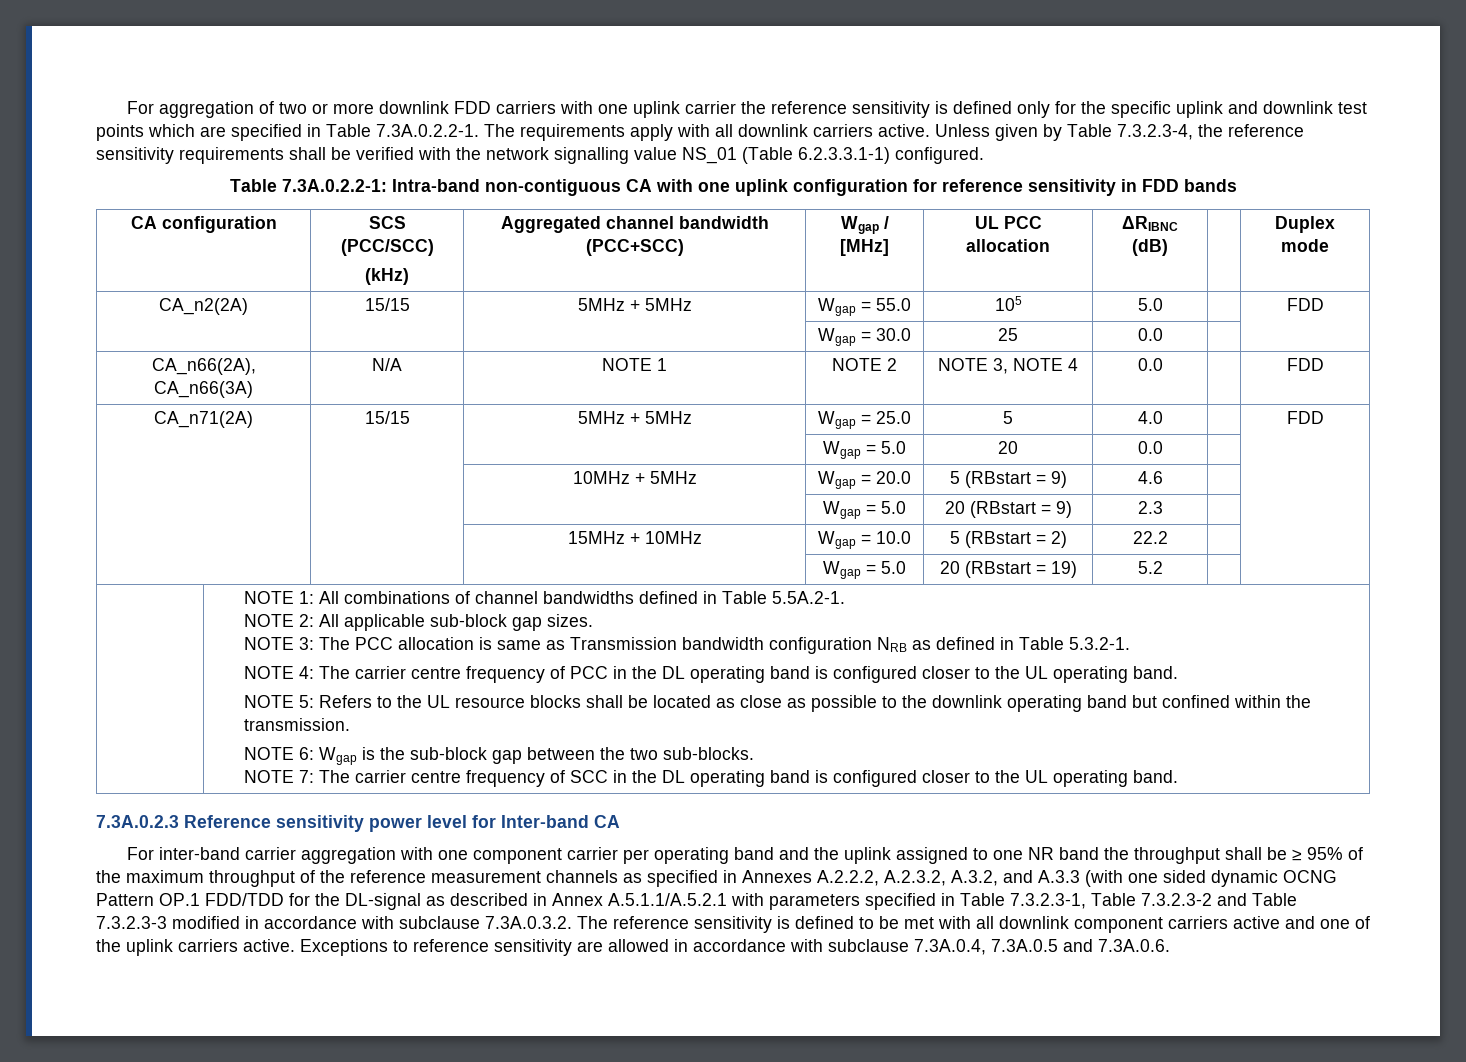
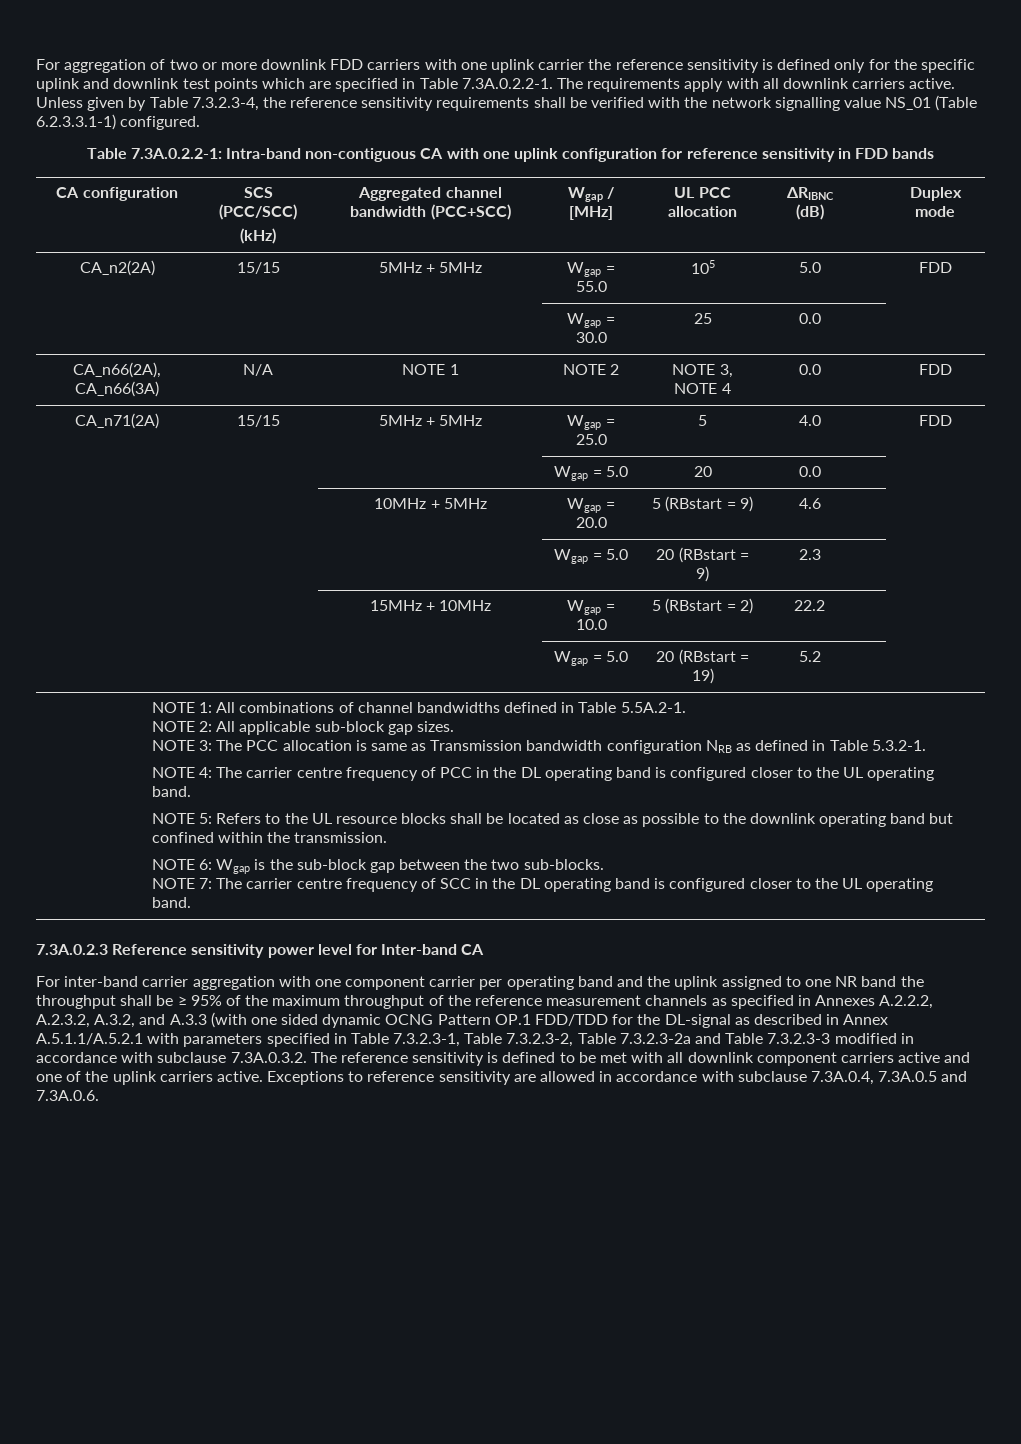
- For inter-band carrier aggregation with one component carrier per operating band and the uplink assigned to one NR band the throughput shall be ≥ 95% of the maximum throughput of the reference measurement channels as specified in Annexes A.2.2.2, A.2.3.2, A.3.2, and A.3.3 (with one sided dynamic OCNG Pattern OP.1 FDD/TDD for the DL-signal as described in Annex A.5.1.1/A.5.2.1 with parameters specified in Table 7.3.2.3-1, Table 7.3.2.3-2 and Table 7.3.2.3-3 modified in accordance with subclause 7.3A.0.3.2. The reference sensitivity is defined to be met with all downlink component carriers active and one of the uplink carriers active.
+ For inter-band carrier aggregation with one component carrier per operating band and the uplink assigned to one NR band the throughput shall be ≥ 95% of the maximum throughput of the reference measurement channels as specified in Annexes A.2.2.2, A.2.3.2, A.3.2, and A.3.3 (with one sided dynamic OCNG Pattern OP.1 FDD/TDD for the DL-signal as described in Annex A.5.1.1/A.5.2.1 with parameters specified in Table 7.3.2.3-1, Table 7.3.2.3-2, Table 7.3.2.3-2a and Table 7.3.2.3-3 modified in accordance with subclause 7.3A.0.3.2. The reference sensitivity is defined to be met with all downlink component carriers active and one of the uplink carriers active.

